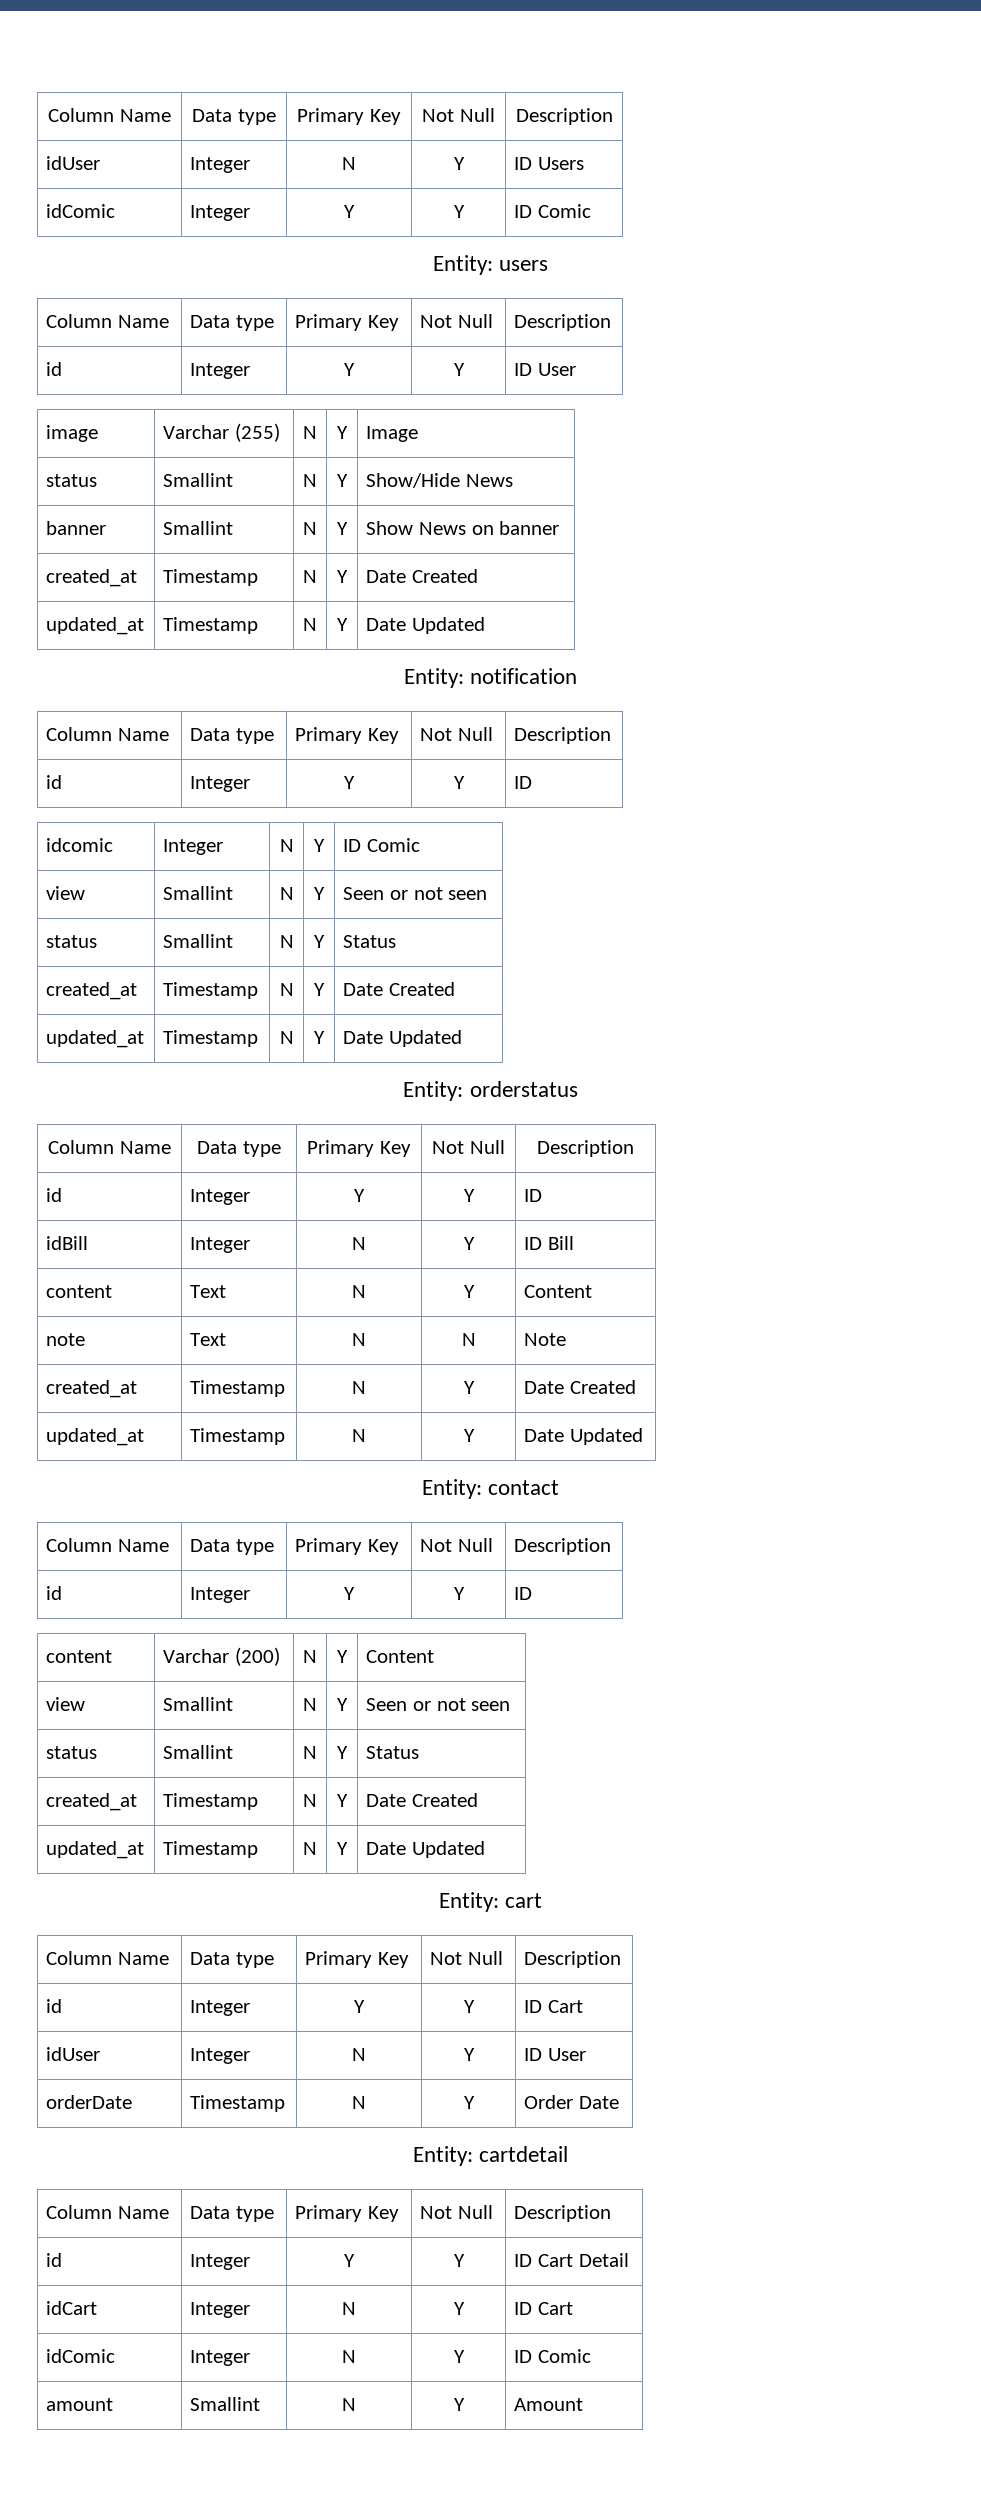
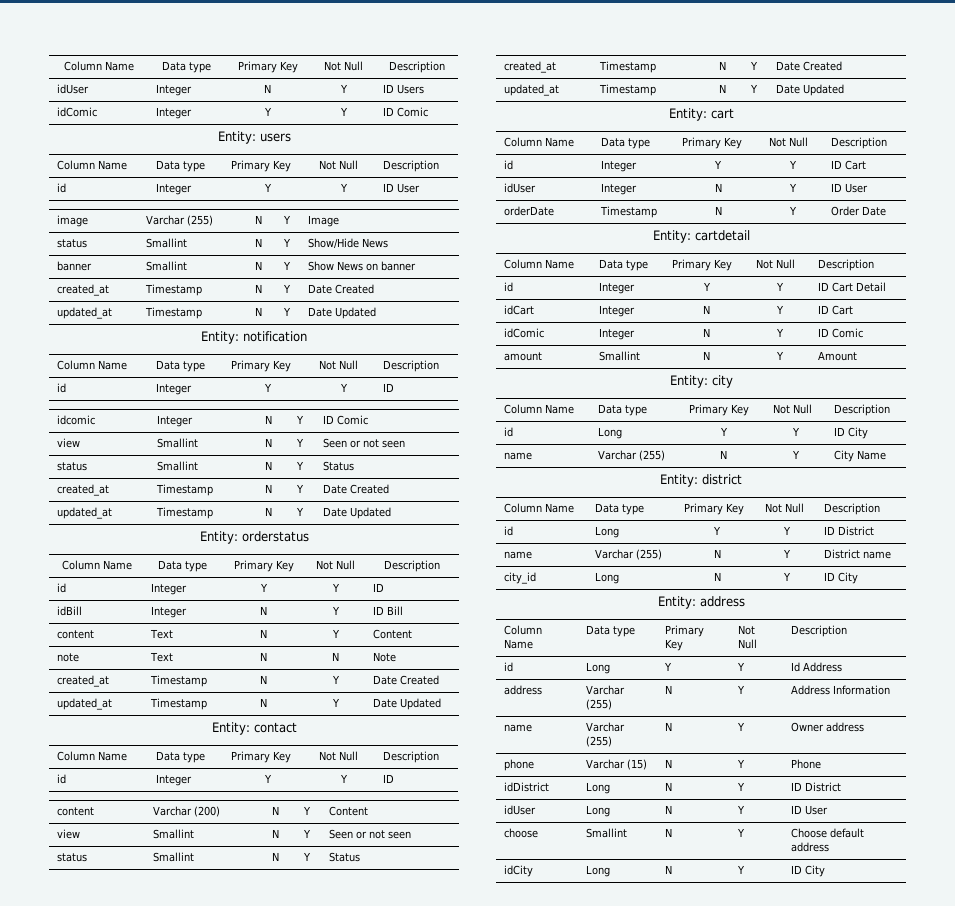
+ Entity: city
+ Column Name | Data type | Primary Key | Not Null | Description
+ id | Long | Y | Y | ID City
+ name | Varchar (255) | N | Y | City Name
+ Entity: district
+ Column Name | Data type | Primary Key | Not Null | Description
+ id | Long | Y | Y | ID District
+ name | Varchar (255) | N | Y | District name
+ city_id | Long | N | Y | ID City
+ Entity: address
+ Column Name | Data type | Primary Key | Not Null | Description
+ id | Long | Y | Y | Id Address
+ address | Varchar (255) | N | Y | Address Information
+ name | Varchar (255) | N | Y | Owner address
+ phone | Varchar (15) | N | Y | Phone
+ idDistrict | Long | N | Y | ID District
+ idUser | Long | N | Y | ID User
+ choose | Smallint | N | Y | Choose default address
+ idCity | Long | N | Y | ID City

